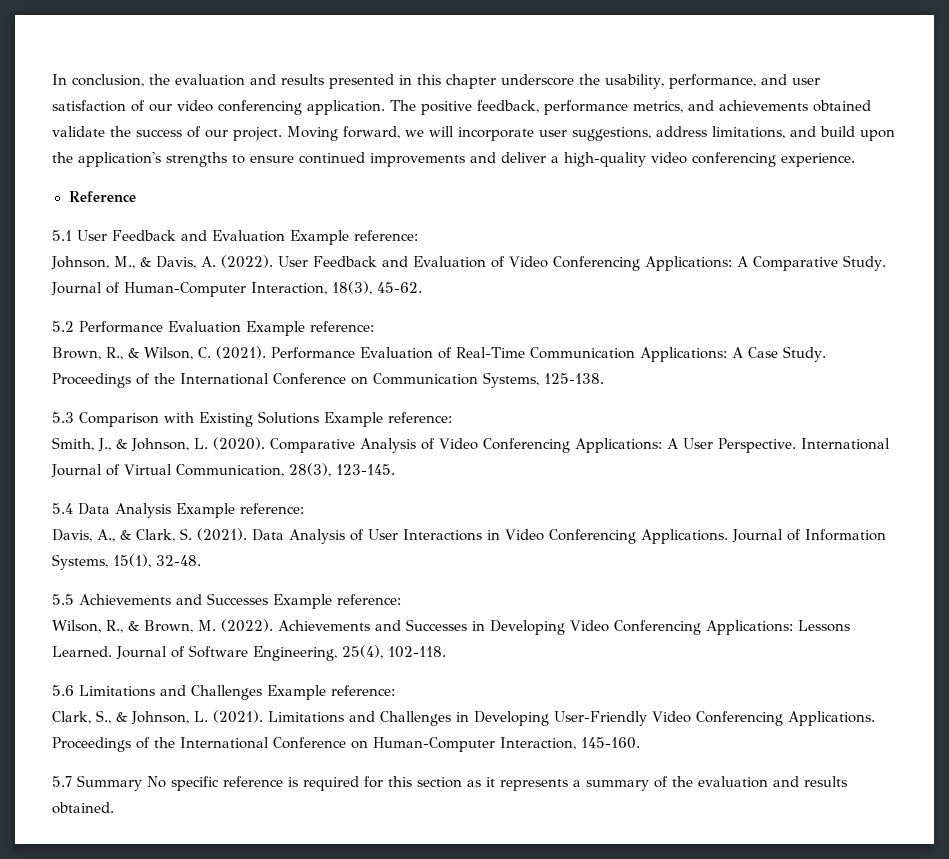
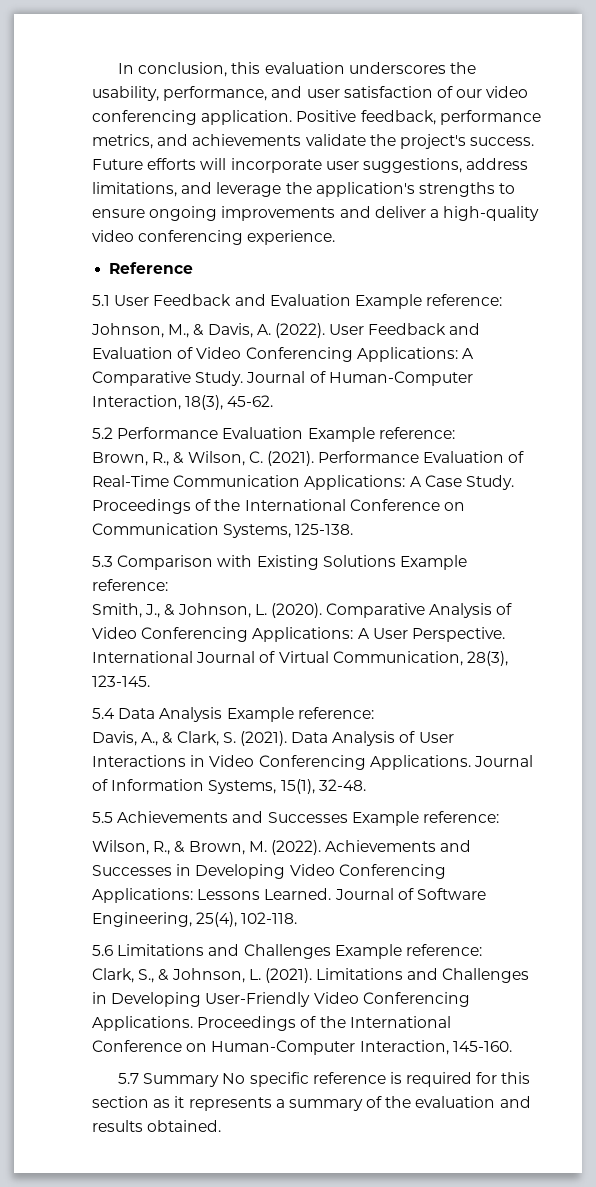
- In conclusion, the evaluation and results presented in this chapter underscore the usability, performance, and user satisfaction of our video conferencing application.
+ In conclusion, this evaluation underscores the usability, performance, and user satisfaction of our video conferencing application.
- The positive feedback, performance metrics, and achievements obtained validate the success of our project. Moving forward, we will incorporate user suggestions, address limitations, and build upon the application's strengths to ensure continued improvements and deliver a high-quality video conferencing experience.
+ Positive feedback, performance metrics, and achievements validate the project's success. Future efforts will incorporate user suggestions, address limitations, and leverage the application's strengths to ensure ongoing improvements and deliver a high-quality video conferencing experience.

